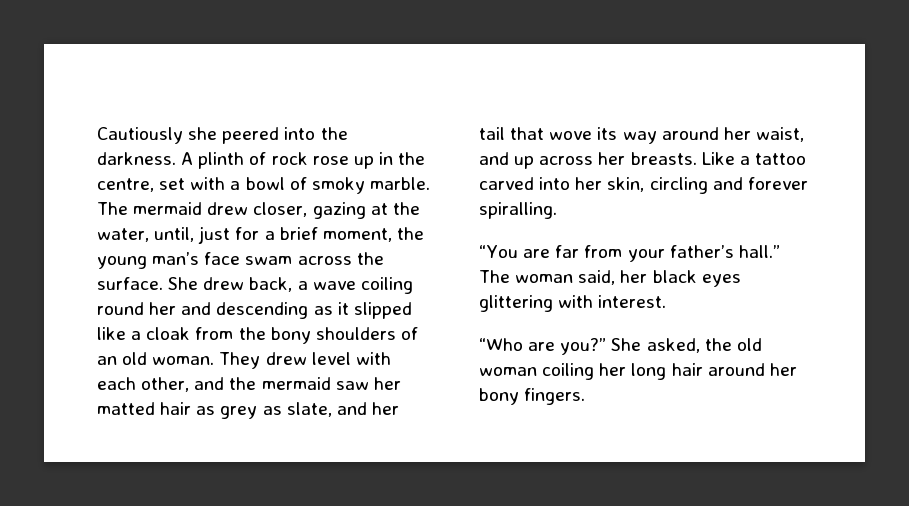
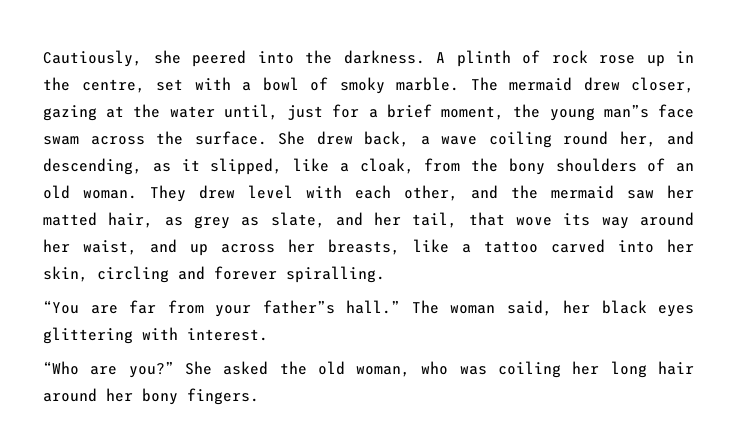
- Cautiously she peered into the darkness.
+ Cautiously, she peered into the darkness.
- The mermaid drew closer, gazing at the water, until, just for a brief moment, the young man’s face swam across the surface.
+ The mermaid drew closer, gazing at the water until, just for a brief moment, the young man”s face swam across the surface.
- She drew back, a wave coiling round her and descending as it slipped like a cloak from the bony shoulders of an old woman.
+ She drew back, a wave coiling round her, and descending, as it slipped, like a cloak, from the bony shoulders of an old woman.
- They drew level with each other, and the mermaid saw her matted hair as grey as slate, and her tail that wove its way around her waist, and up across her breasts. Like a tattoo carved into her skin, circling and forever spiralling.
+ They drew level with each other, and the mermaid saw her matted hair, as grey as slate, and her tail, that wove its way around her waist, and up across her breasts, like a tattoo carved into her skin, circling and forever spiralling.
- “You are far from your father’s hall.”
+ “You are far from your father”s hall.”
- She asked, the old woman coiling her long hair around her bony fingers.
+ She asked the old woman, who was coiling her long hair around her bony fingers.

